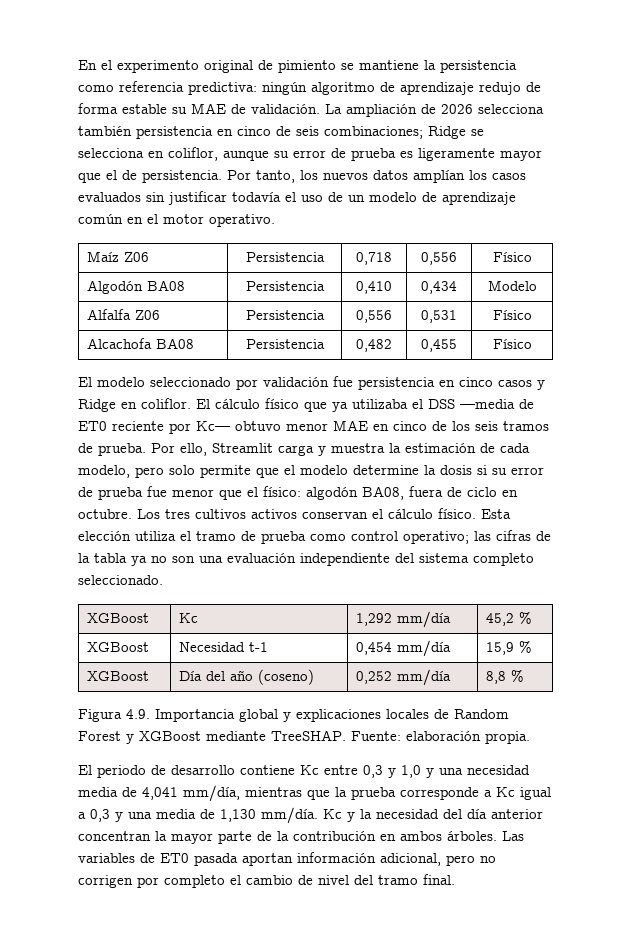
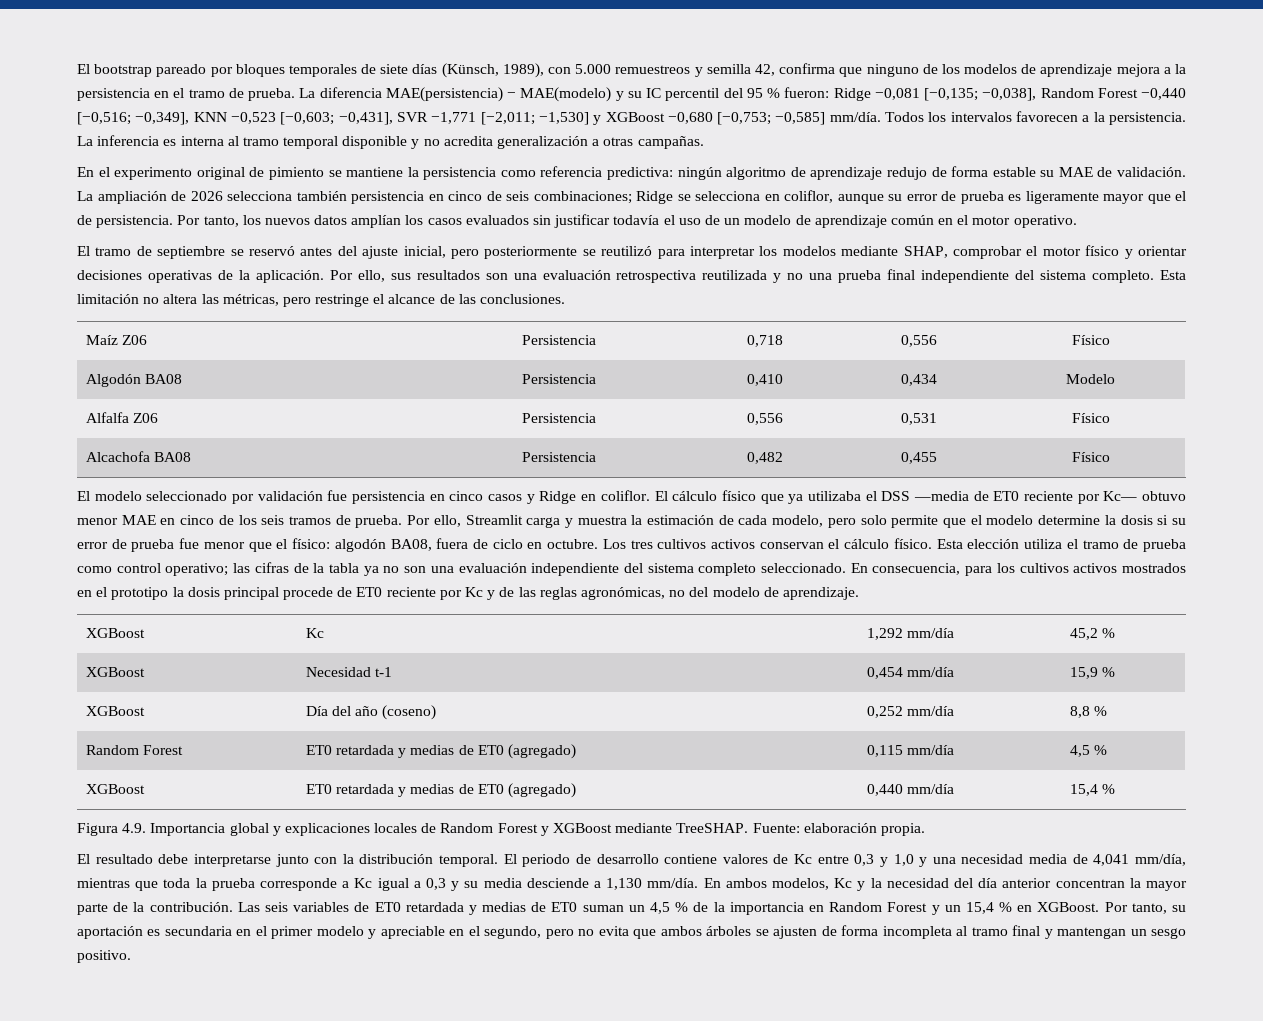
+ El bootstrap pareado por bloques temporales de siete días (Künsch, 1989), con 5.000 remuestreos y semilla 42, confirma que ninguno de los modelos de aprendizaje mejora a la persistencia en el tramo de prueba. La diferencia MAE(persistencia) − MAE(modelo) y su IC percentil del 95 % fueron: Ridge −0,081 [−0,135; −0,038], Random Forest −0,440 [−0,516; −0,349], KNN −0,523 [−0,603; −0,431], SVR −1,771 [−2,011; −1,530] y XGBoost −0,680 [−0,753; −0,585] mm/día. Todos los intervalos favorecen a la persistencia. La inferencia es interna al tramo temporal disponible y no acredita generalización a otras campañas.
+ El tramo de septiembre se reservó antes del ajuste inicial, pero posteriormente se reutilizó para interpretar los modelos mediante SHAP, comprobar el motor físico y orientar decisiones operativas de la aplicación. Por ello, sus resultados son una evaluación retrospectiva reutilizada y no una prueba final independiente del sistema completo. Esta limitación no altera las métricas, pero restringe el alcance de las conclusiones.
+ En consecuencia, para los cultivos activos mostrados en el prototipo la dosis principal procede de ET0 reciente por Kc y de las reglas agronómicas, no del modelo de aprendizaje.
+ Random Forest | ET0 retardada y medias de ET0 (agregado) | 0,115 mm/día | 4,5 %
+ XGBoost | ET0 retardada y medias de ET0 (agregado) | 0,440 mm/día | 15,4 %
- El periodo de desarrollo contiene Kc entre 0,3 y 1,0 y una necesidad media de 4,041 mm/día, mientras que la prueba corresponde a Kc igual a 0,3 y una media de 1,130 mm/día. Kc y la necesidad del día anterior concentran la mayor parte de la contribución en ambos árboles. Las variables de ET0 pasada aportan información adicional, pero no corrigen por completo el cambio de nivel del tramo final.
+ El resultado debe interpretarse junto con la distribución temporal. El periodo de desarrollo contiene valores de Kc entre 0,3 y 1,0 y una necesidad media de 4,041 mm/día, mientras que toda la prueba corresponde a Kc igual a 0,3 y su media desciende a 1,130 mm/día. En ambos modelos, Kc y la necesidad del día anterior concentran la mayor parte de la contribución. Las seis variables de ET0 retardada y medias de ET0 suman un 4,5 % de la importancia en Random Forest y un 15,4 % en XGBoost. Por tanto, su aportación es secundaria en el primer modelo y apreciable en el segundo, pero no evita que ambos árboles se ajusten de forma incompleta al tramo final y mantengan un sesgo positivo.

